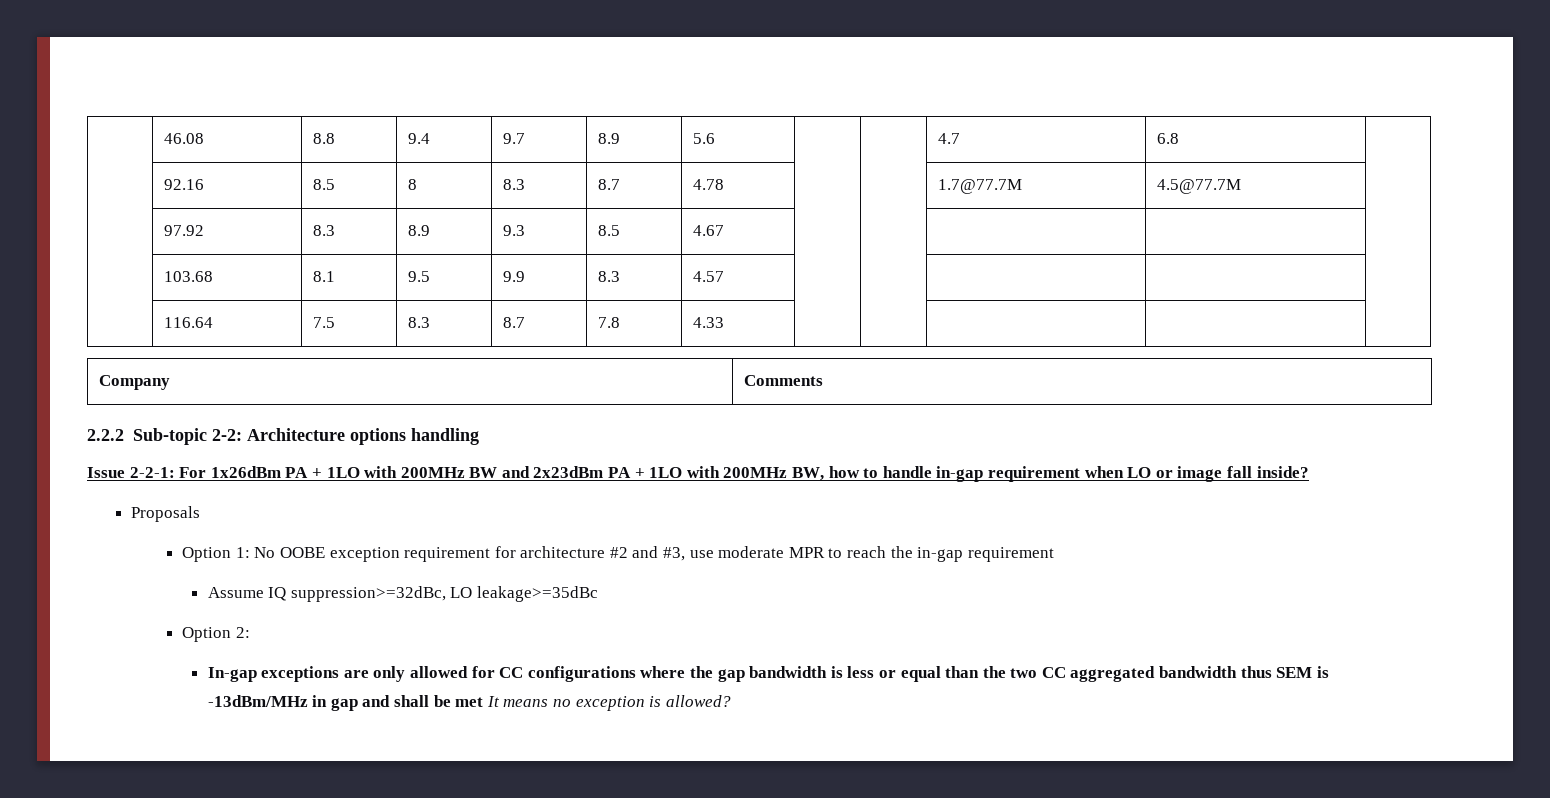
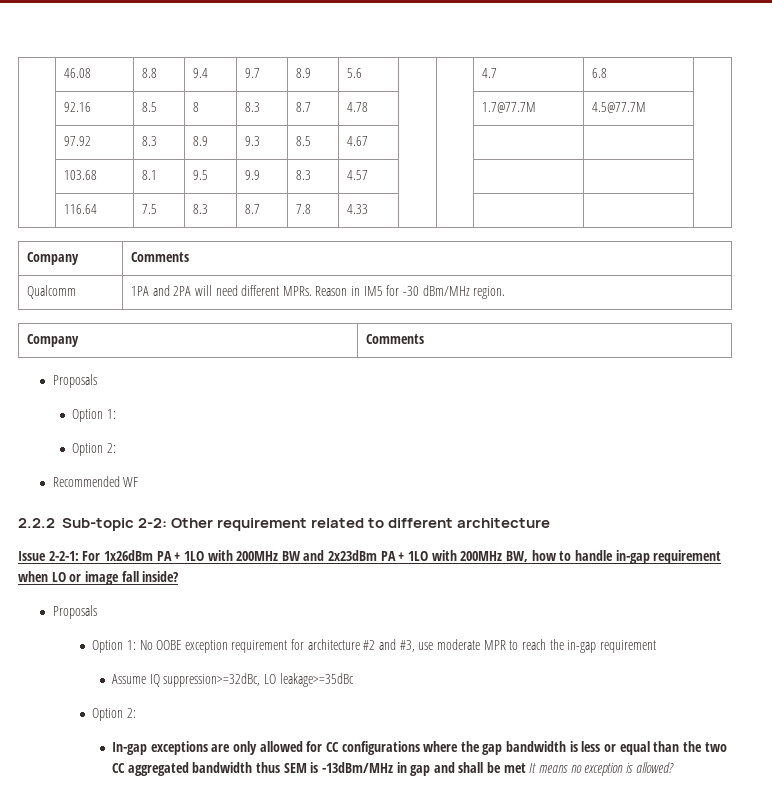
- 2.2.2 Sub-topic 2-2: Architecture options handling
+ Qualcomm | 1PA and 2PA will need different MPRs. Reason in IM5 for -30 dBm/MHz region.
+ Company | Comments
+ Proposals
+ Option 1:
+ Option 2:
+ Recommended WF
+ 2.2.2 Sub-topic 2-2: Other requirement related to different architecture

